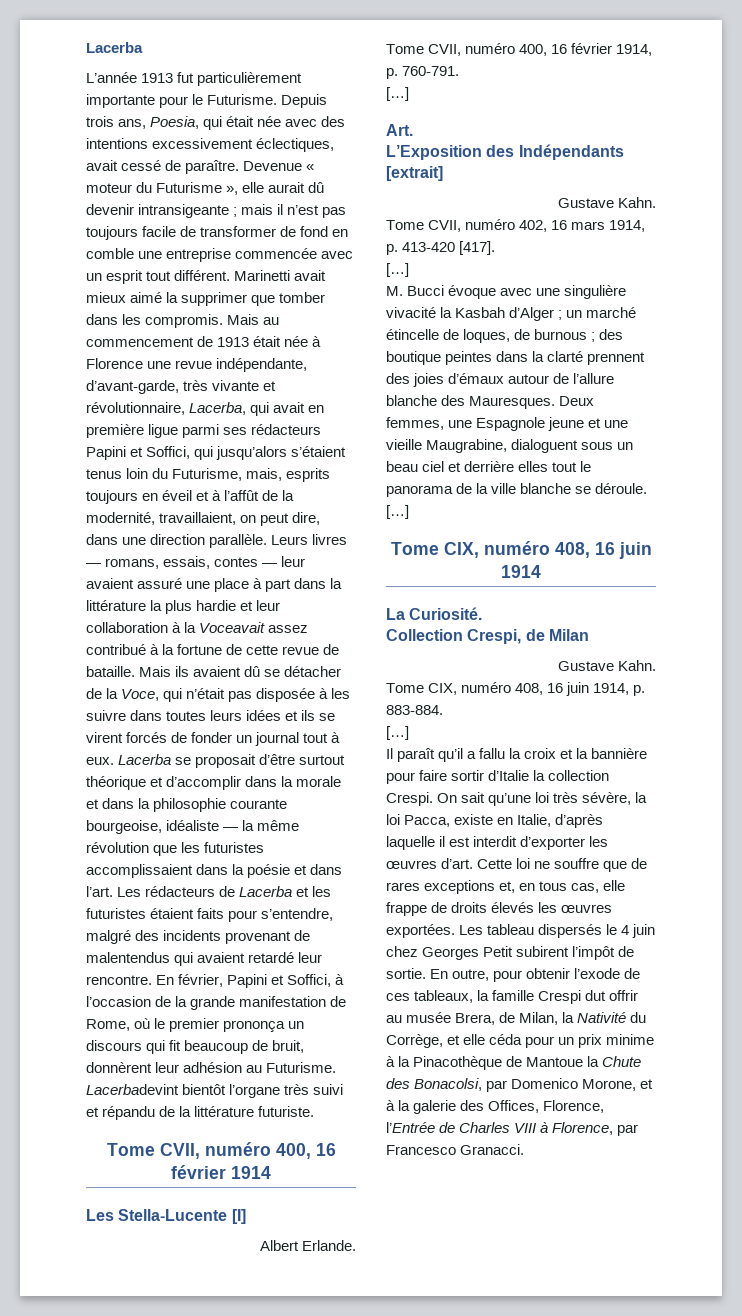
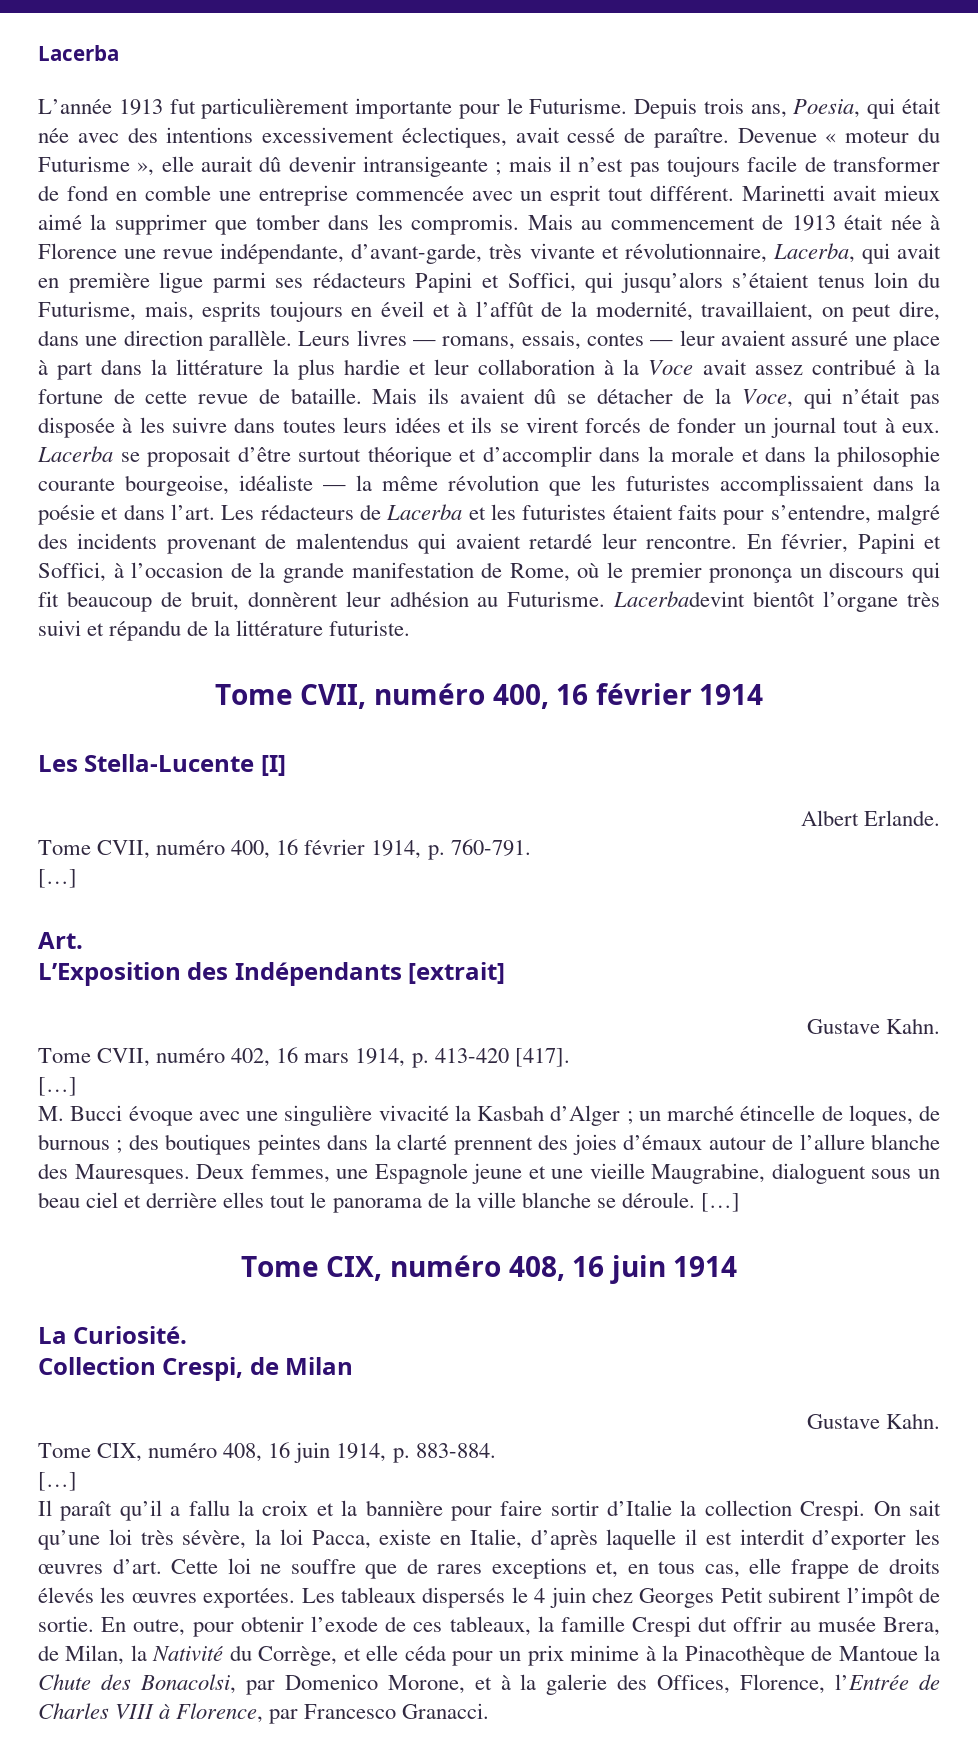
- Leurs livres — romans, essais, contes — leur avaient assuré une place à part dans la littérature la plus hardie et leur collaboration à la Voceavait assez contribué à la fortune de cette revue de bataille.
+ Leurs livres — romans, essais, contes — leur avaient assuré une place à part dans la littérature la plus hardie et leur collaboration à la Voce avait assez contribué à la fortune de cette revue de bataille.
- M. Bucci évoque avec une singulière vivacité la Kasbah d’Alger ; un marché étincelle de loques, de burnous ; des boutique peintes dans la clarté prennent des joies d’émaux autour de l’allure blanche des Mauresques.
+ M. Bucci évoque avec une singulière vivacité la Kasbah d’Alger ; un marché étincelle de loques, de burnous ; des boutiques peintes dans la clarté prennent des joies d’émaux autour de l’allure blanche des Mauresques.
- Les tableau dispersés le 4 juin chez Georges Petit subirent l’impôt de sortie.
+ Les tableaux dispersés le 4 juin chez Georges Petit subirent l’impôt de sortie.

